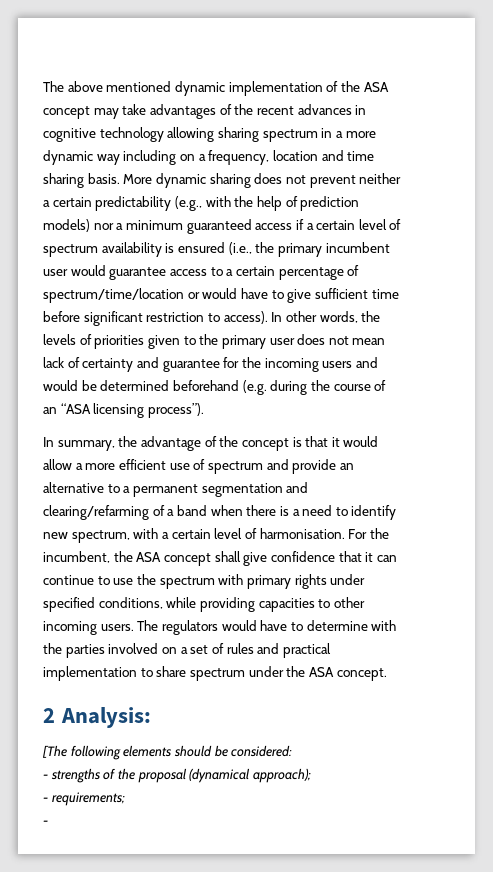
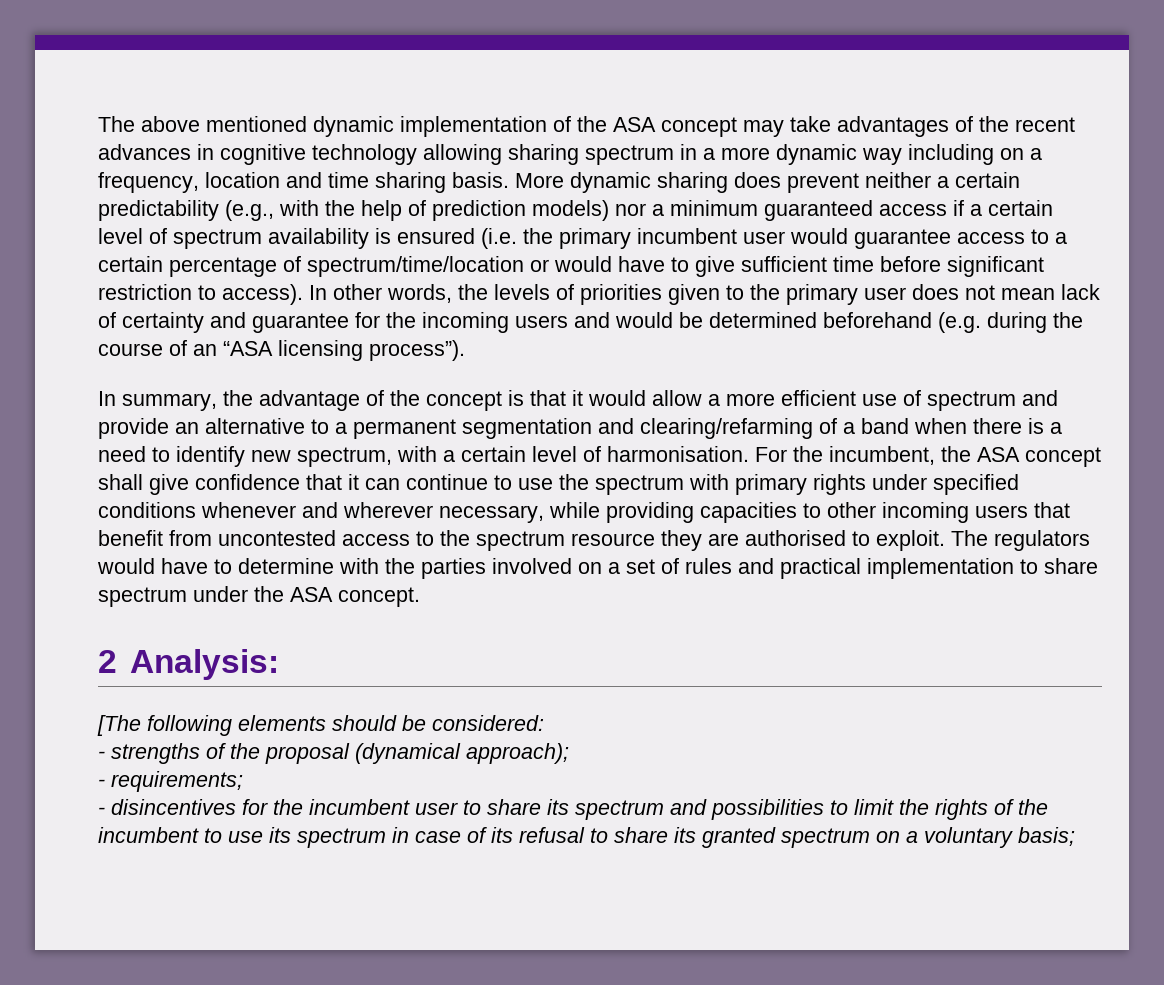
- More dynamic sharing does not prevent neither a certain predictability (e.g., with the help of prediction models) nor a minimum guaranteed access if a certain level of spectrum availability is ensured (i.e., the primary incumbent user would guarantee access to a certain percentage of spectrum/time/location or would have to give sufficient time before significant restriction to access).
+ More dynamic sharing does prevent neither a certain predictability (e.g., with the help of prediction models) nor a minimum guaranteed access if a certain level of spectrum availability is ensured (i.e. the primary incumbent user would guarantee access to a certain percentage of spectrum/time/location or would have to give sufficient time before significant restriction to access).
- For the incumbent, the ASA concept shall give confidence that it can continue to use the spectrum with primary rights under specified conditions, while providing capacities to other incoming users.
+ For the incumbent, the ASA concept shall give confidence that it can continue to use the spectrum with primary rights under specified conditions whenever and wherever necessary, while providing capacities to other incoming users that benefit from uncontested access to the spectrum resource they are authorised to exploit.
  - requirements;
- -
+ - disincentives for the incumbent user to share its spectrum and possibilities to limit the rights of the incumbent to use its spectrum in case of its refusal to share its granted spectrum on a voluntary basis;

